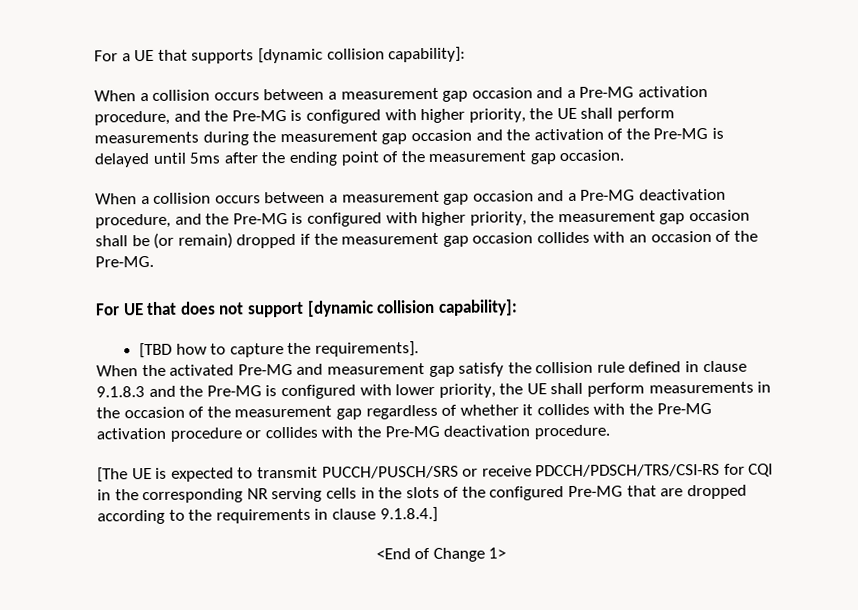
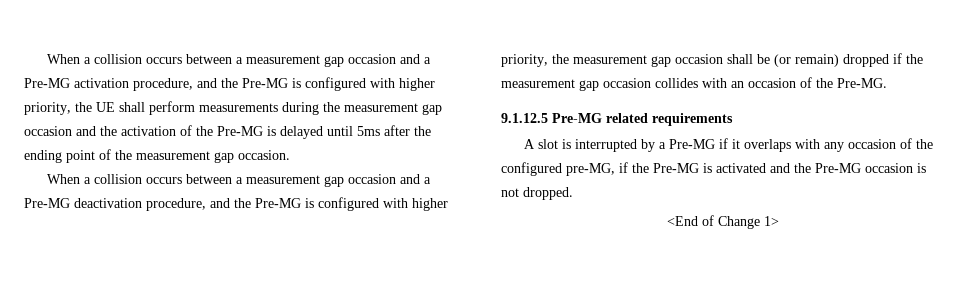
- For a UE that supports [dynamic collision capability]:
- For UE that does not support [dynamic collision capability]:
- [TBD how to capture the requirements].
- When the activated Pre-MG and measurement gap satisfy the collision rule defined in clause 9.1.8.3 and the Pre-MG is configured with lower priority, the UE shall perform measurements in the occasion of the measurement gap regardless of whether it collides with the Pre-MG activation procedure or collides with the Pre-MG deactivation procedure.
- [The UE is expected to transmit PUCCH/PUSCH/SRS or receive PDCCH/PDSCH/TRS/CSI-RS for CQI in the corresponding NR serving cells in the slots of the configured Pre-MG that are dropped according to the requirements in clause 9.1.8.4.]
+ 9.1.12.5 Pre-MG related requirements
+ A slot is interrupted by a Pre-MG if it overlaps with any occasion of the configured pre-MG, if the Pre-MG is activated and the Pre-MG occasion is not dropped.

